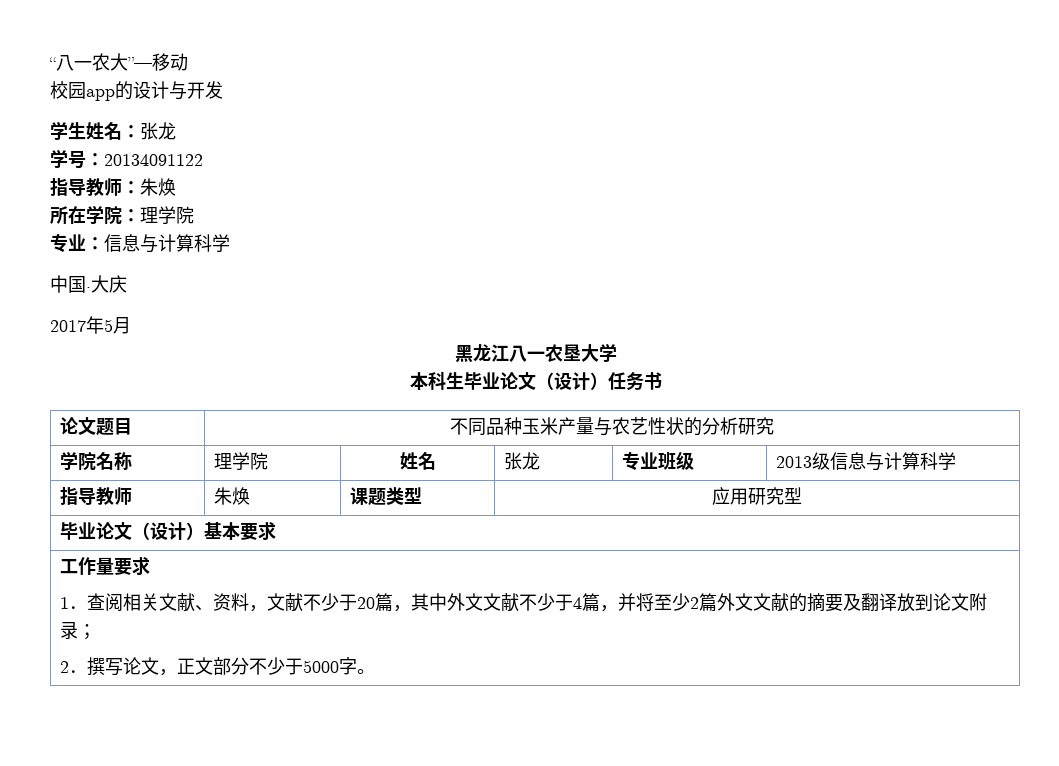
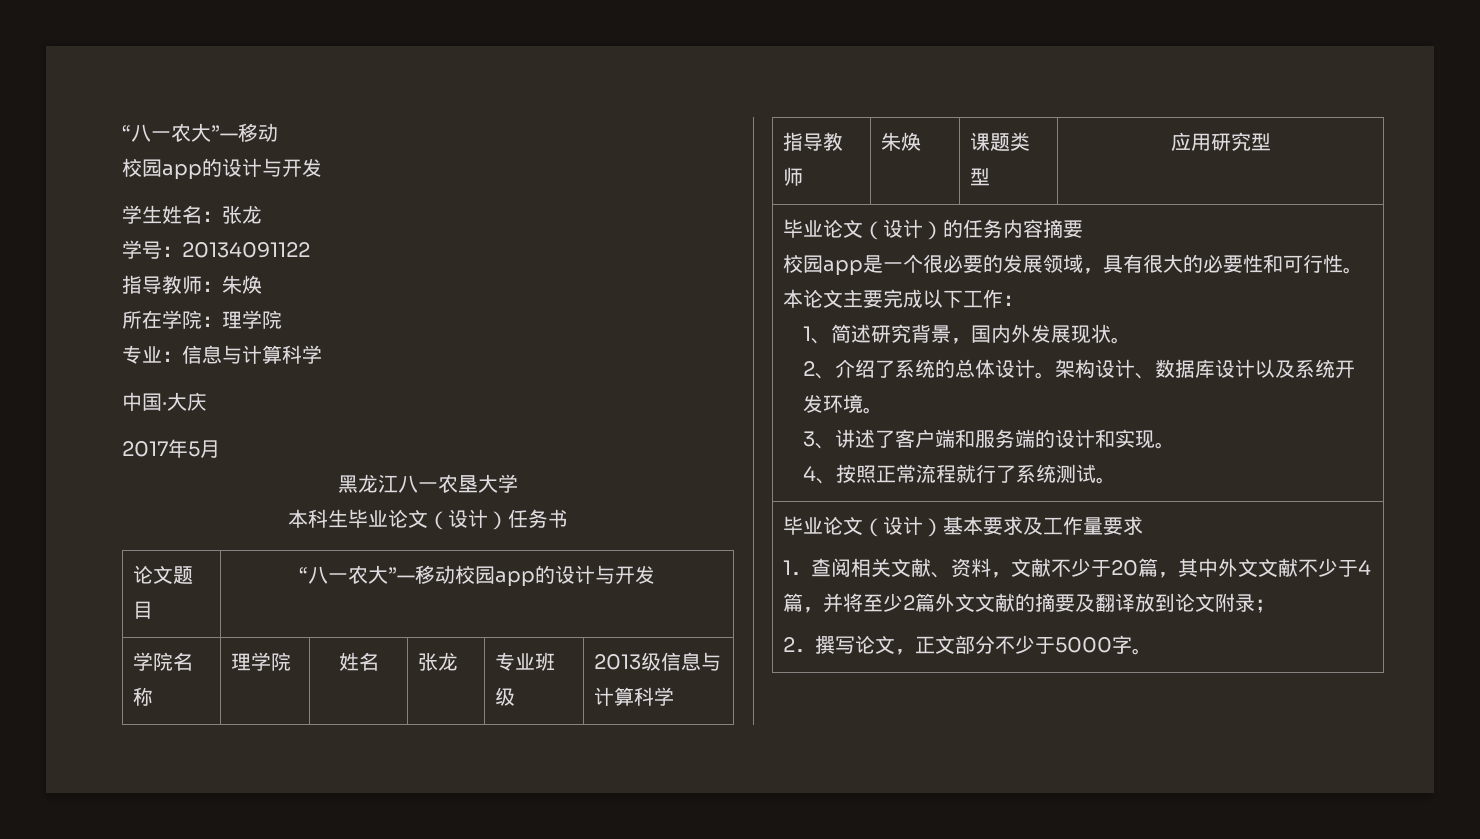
- 论文题目 | 不同品种玉米产量与农艺性状的分析研究
+ 论文题目 | “八一农大”—移动校园app的设计与开发
+ 毕业论文（设计）的任务内容摘要
+ 校园app是一个很必要的发展领域，具有很大的必要性和可行性。本论文主要完成以下工作：
+ 1、简述研究背景，国内外发展现状。
+ 2、介绍了系统的总体设计。架构设计、数据库设计以及系统开发环境。
+ 3、讲述了客户端和服务端的设计和实现。
+ 4、按照正常流程就行了系统测试。
- 毕业论文（设计）基本要求
- 工作量要求
+ 毕业论文（设计）基本要求及工作量要求

